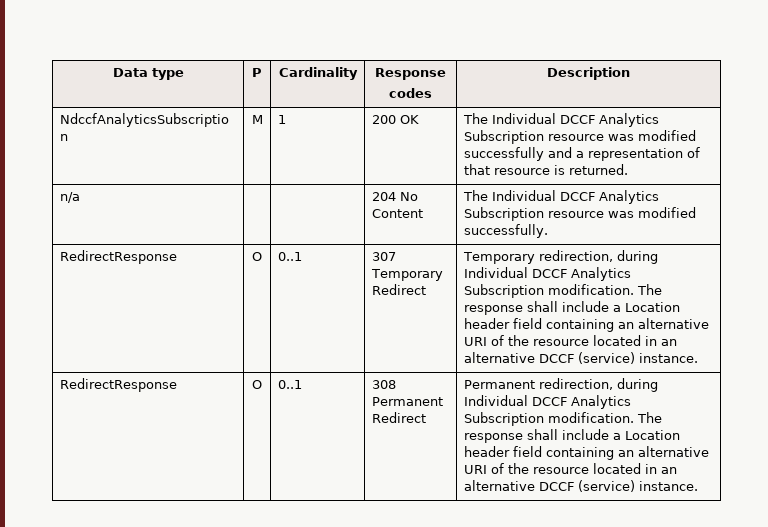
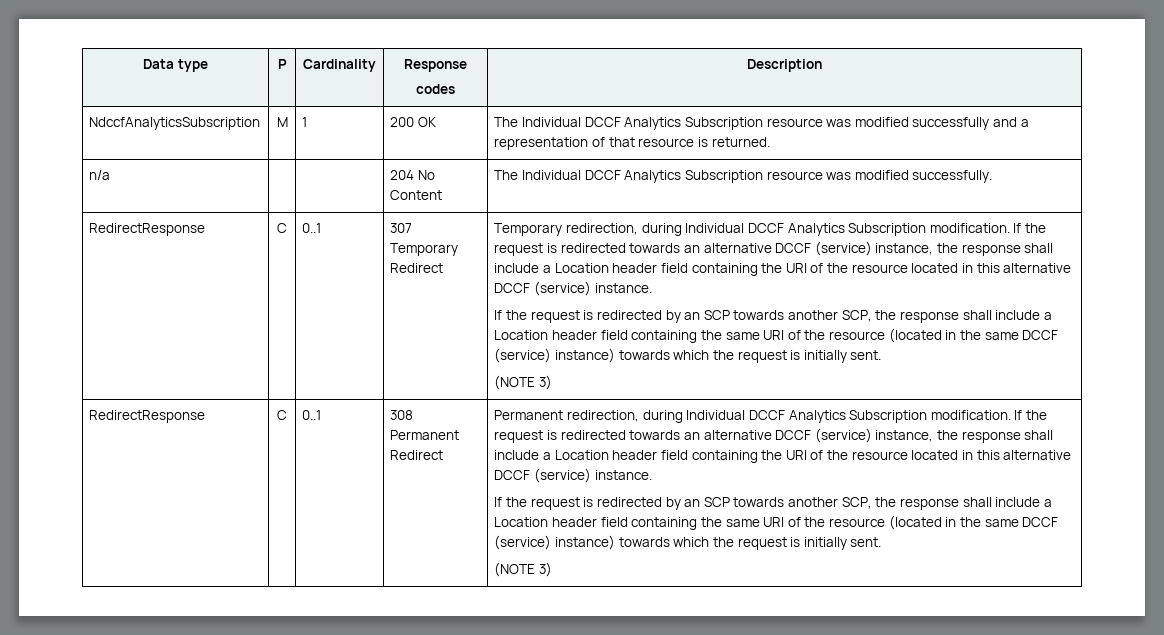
  n/a | | | 204 No Content | The Individual DCCF Analytics Subscription resource was modified successfully.
- RedirectResponse | O
+ RedirectResponse | C
- Temporary redirection, during Individual DCCF Analytics Subscription modification. The response shall include a Location header field containing an alternative URI of the resource located in an alternative DCCF (service) instance.
- RedirectResponse | O | 0..1 | 308 Permanent Redirect | Permanent redirection, during Individual DCCF Analytics Subscription modification. The response shall include a Location header field containing an alternative URI of the resource located in an alternative DCCF (service) instance.
+ Temporary redirection, during Individual DCCF Analytics Subscription modification. If the request is redirected towards an alternative DCCF (service) instance, the response shall include a Location header field containing the URI of the resource located in this alternative DCCF (service) instance.
+ If the request is redirected by an SCP towards another SCP, the response shall include a Location header field containing the same URI of the resource (located in the same DCCF (service) instance) towards which the request is initially sent.
+ (NOTE 3)
+ RedirectResponse | C | 0..1 | 308 Permanent Redirect | Permanent redirection, during Individual DCCF Analytics Subscription modification. If the request is redirected towards an alternative DCCF (service) instance, the response shall include a Location header field containing the URI of the resource located in this alternative DCCF (service) instance.
+ If the request is redirected by an SCP towards another SCP, the response shall include a Location header field containing the same URI of the resource (located in the same DCCF (service) instance) towards which the request is initially sent.
+ (NOTE 3)

